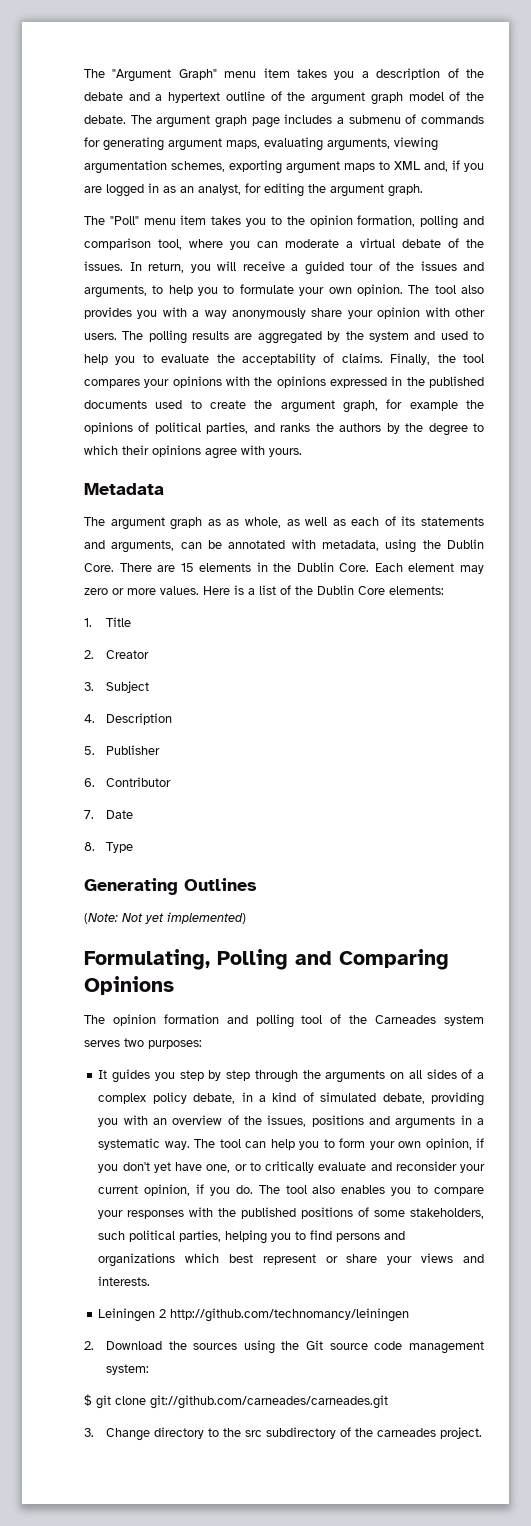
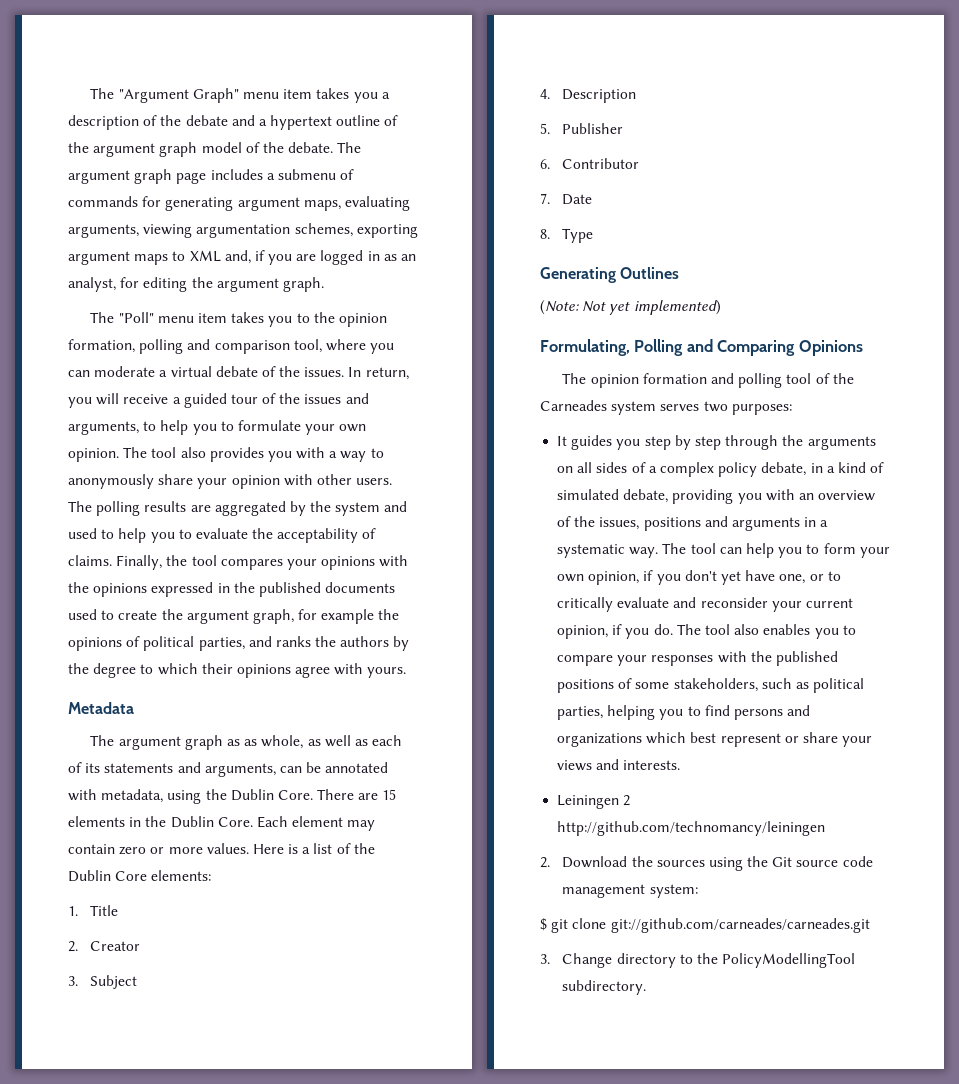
- The tool also provides you with a way anonymously share your opinion with other users.
+ The tool also provides you with a way to anonymously share your opinion with other users.
- Each element may zero or more values.
+ Each element may contain zero or more values.
- The tool also enables you to compare your responses with the published positions of some stakeholders, such political parties, helping you to find persons and organizations which best represent or share your views and interests.
+ The tool also enables you to compare your responses with the published positions of some stakeholders, such as political parties, helping you to find persons and organizations which best represent or share your views and interests.
- 3. Change directory to the src subdirectory of the carneades project.
+ 3. Change directory to the PolicyModellingTool subdirectory.

